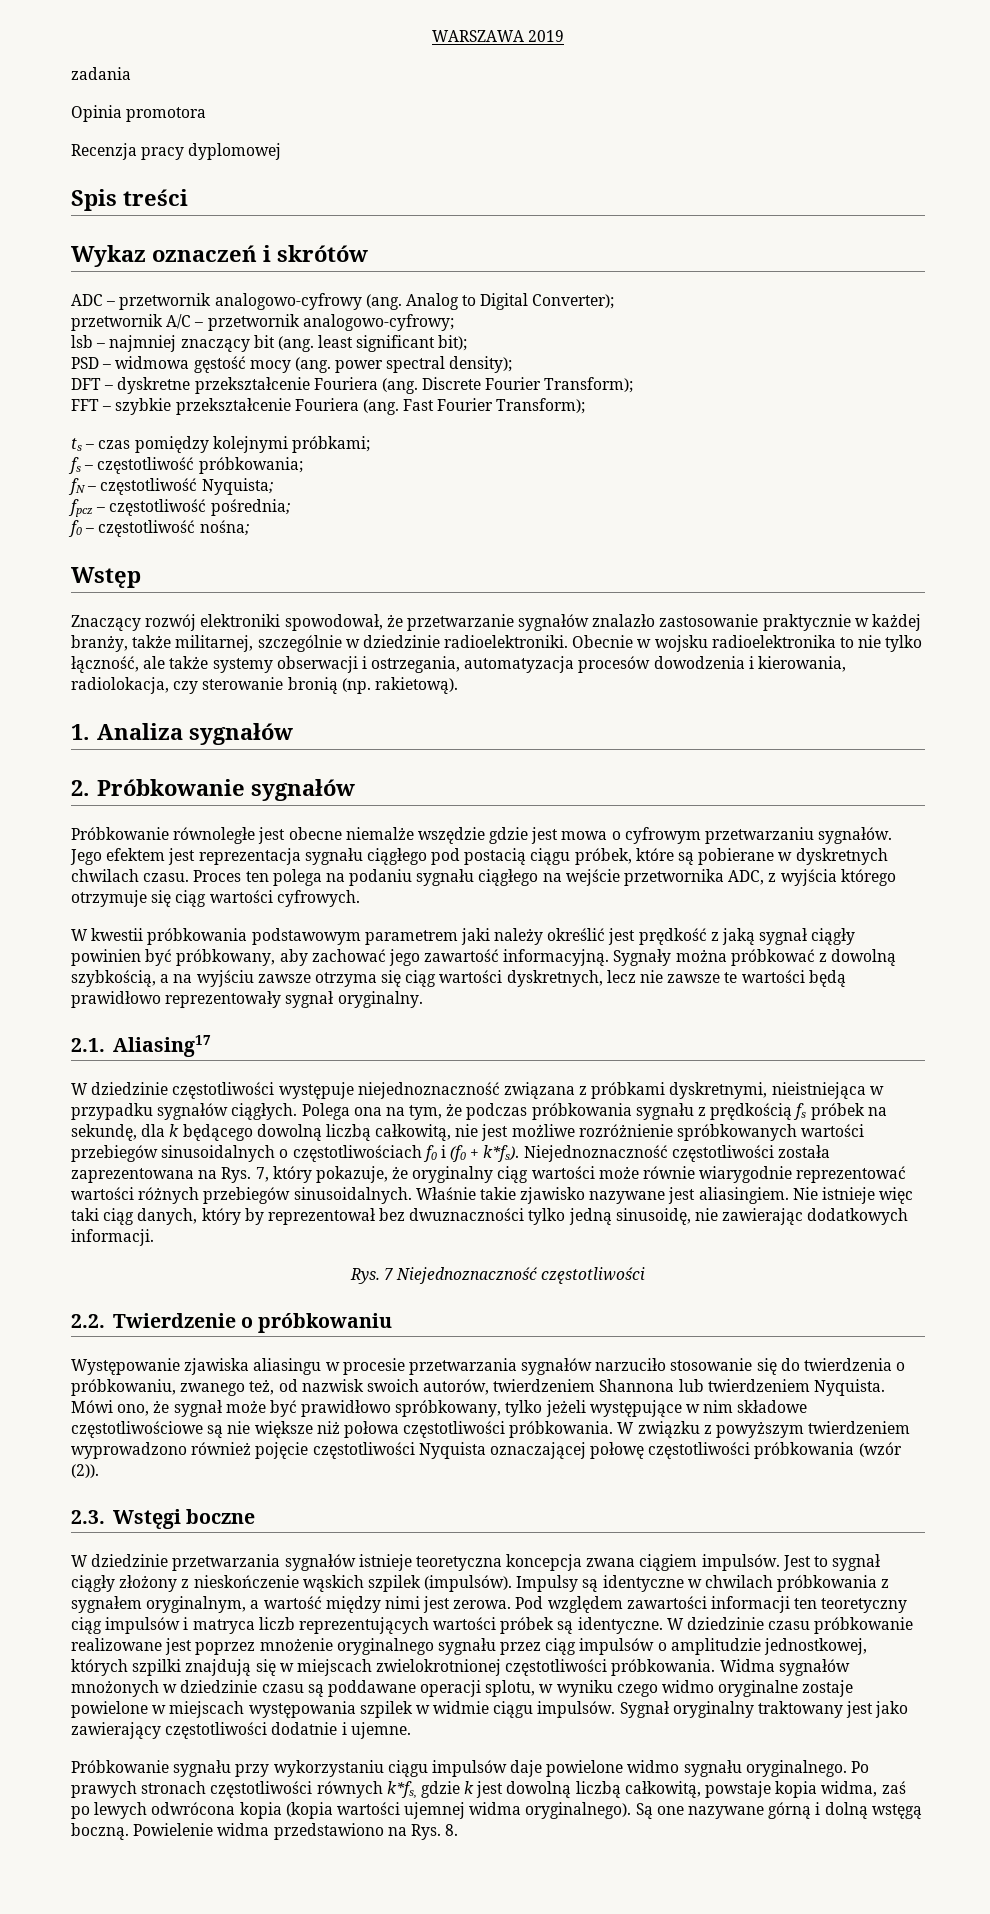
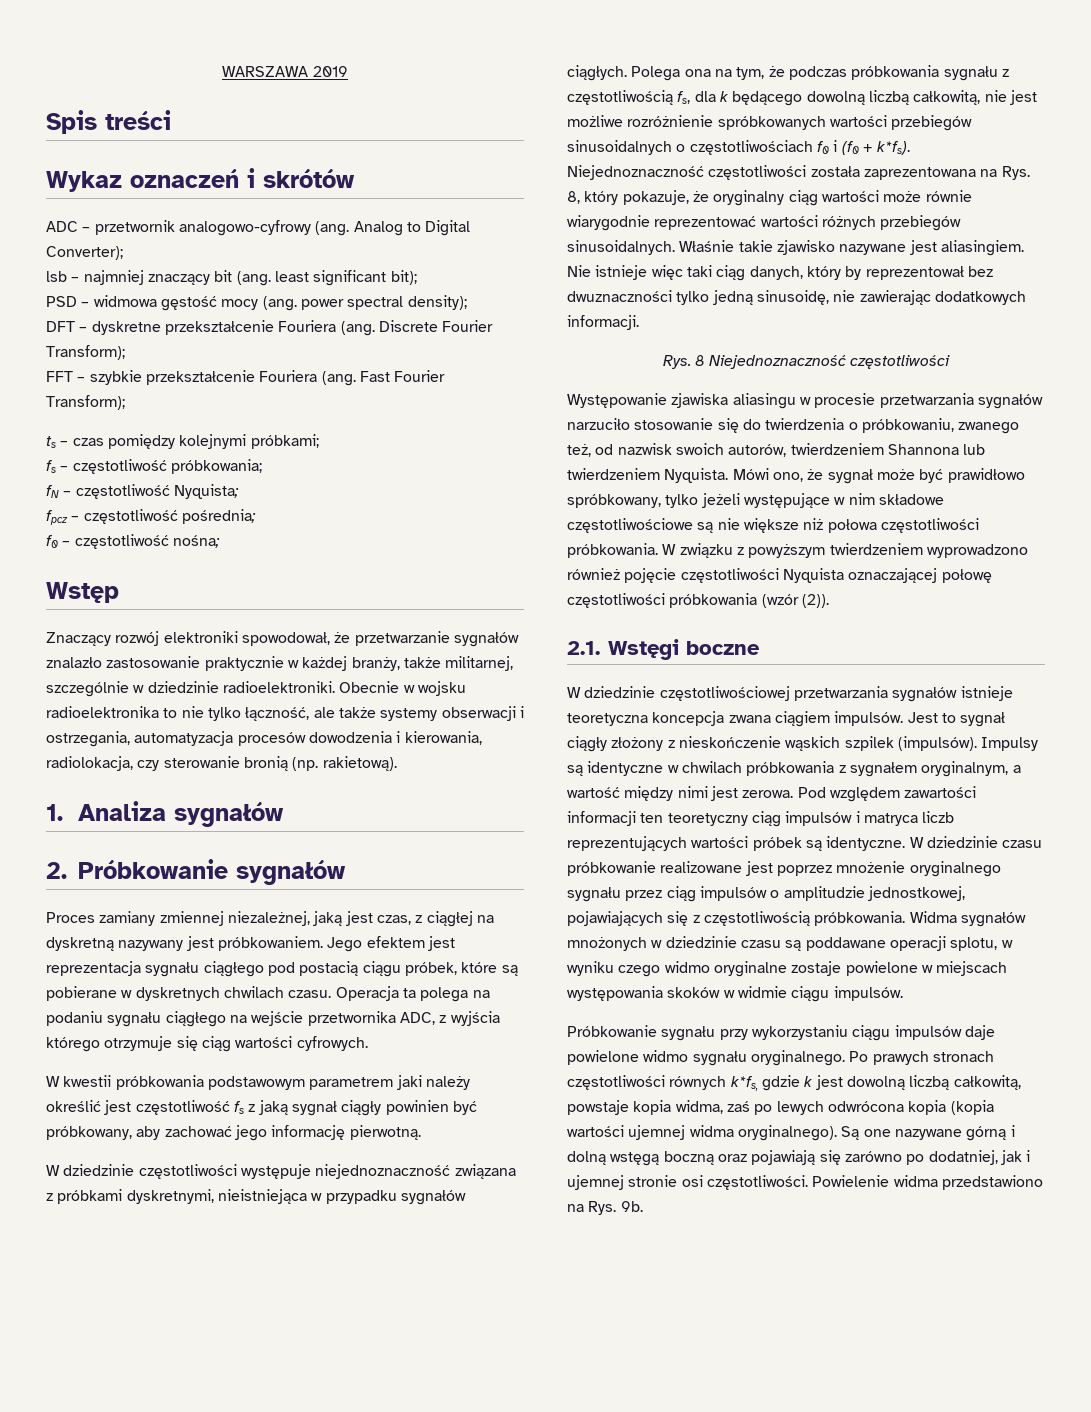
- zadania
- Opinia promotora
- Recenzja pracy dyplomowej
- przetwornik A/C – przetwornik analogowo-cyfrowy;
- Próbkowanie równoległe jest obecne niemalże wszędzie gdzie jest mowa o cyfrowym przetwarzaniu sygnałów.
+ Proces zamiany zmiennej niezależnej, jaką jest czas, z ciągłej na dyskretną nazywany jest próbkowaniem.
- Proces ten polega na podaniu sygnału ciągłego na wejście przetwornika ADC, z wyjścia którego otrzymuje się ciąg wartości cyfrowych.
+ Operacja ta polega na podaniu sygnału ciągłego na wejście przetwornika ADC, z wyjścia którego otrzymuje się ciąg wartości cyfrowych.
- W kwestii próbkowania podstawowym parametrem jaki należy określić jest prędkość z jaką sygnał ciągły powinien być próbkowany, aby zachować jego zawartość informacyjną. Sygnały można próbkować z dowolną szybkością, a na wyjściu zawsze otrzyma się ciąg wartości dyskretnych, lecz nie zawsze te wartości będą prawidłowo reprezentowały sygnał oryginalny.
- 2.1. Aliasing17
+ W kwestii próbkowania podstawowym parametrem jaki należy określić jest częstotliwość fs z jaką sygnał ciągły powinien być próbkowany, aby zachować jego informację pierwotną.
- Polega ona na tym, że podczas próbkowania sygnału z prędkością fs próbek na sekundę, dla k będącego dowolną liczbą całkowitą, nie jest możliwe rozróżnienie spróbkowanych wartości przebiegów sinusoidalnych o częstotliwościach f0 i (f0 + k*fs).
+ Polega ona na tym, że podczas próbkowania sygnału z częstotliwością fs, dla k będącego dowolną liczbą całkowitą, nie jest możliwe rozróżnienie spróbkowanych wartości przebiegów sinusoidalnych o częstotliwościach f0 i (f0 + k*fs).
- Niejednoznaczność częstotliwości została zaprezentowana na Rys. 7, który pokazuje, że oryginalny ciąg wartości może równie wiarygodnie reprezentować wartości różnych przebiegów sinusoidalnych.
+ Niejednoznaczność częstotliwości została zaprezentowana na Rys. 8, który pokazuje, że oryginalny ciąg wartości może równie wiarygodnie reprezentować wartości różnych przebiegów sinusoidalnych.
- Rys. 7 Niejednoznaczność częstotliwości
- 2.2. Twierdzenie o próbkowaniu
+ Rys. 8 Niejednoznaczność częstotliwości
- 2.3. Wstęgi boczne
+ 2.1. Wstęgi boczne
- W dziedzinie przetwarzania sygnałów istnieje teoretyczna koncepcja zwana ciągiem impulsów.
+ W dziedzinie częstotliwościowej przetwarzania sygnałów istnieje teoretyczna koncepcja zwana ciągiem impulsów.
- W dziedzinie czasu próbkowanie realizowane jest poprzez mnożenie oryginalnego sygnału przez ciąg impulsów o amplitudzie jednostkowej, których szpilki znajdują się w miejscach zwielokrotnionej częstotliwości próbkowania.
+ W dziedzinie czasu próbkowanie realizowane jest poprzez mnożenie oryginalnego sygnału przez ciąg impulsów o amplitudzie jednostkowej, pojawiających się z częstotliwością próbkowania.
- Widma sygnałów mnożonych w dziedzinie czasu są poddawane operacji splotu, w wyniku czego widmo oryginalne zostaje powielone w miejscach występowania szpilek w widmie ciągu impulsów. Sygnał oryginalny traktowany jest jako zawierający częstotliwości dodatnie i ujemne.
+ Widma sygnałów mnożonych w dziedzinie czasu są poddawane operacji splotu, w wyniku czego widmo oryginalne zostaje powielone w miejscach występowania skoków w widmie ciągu impulsów.
- Są one nazywane górną i dolną wstęgą boczną.
+ Są one nazywane górną i dolną wstęgą boczną oraz pojawiają się zarówno po dodatniej, jak i ujemnej stronie osi częstotliwości.
- Powielenie widma przedstawiono na Rys. 8.
+ Powielenie widma przedstawiono na Rys. 9b.

